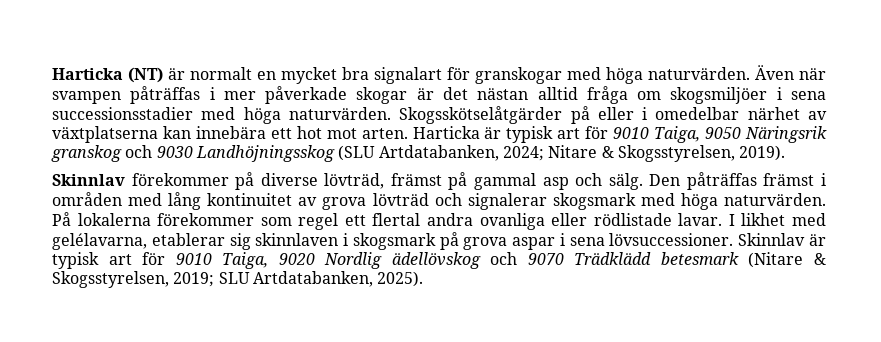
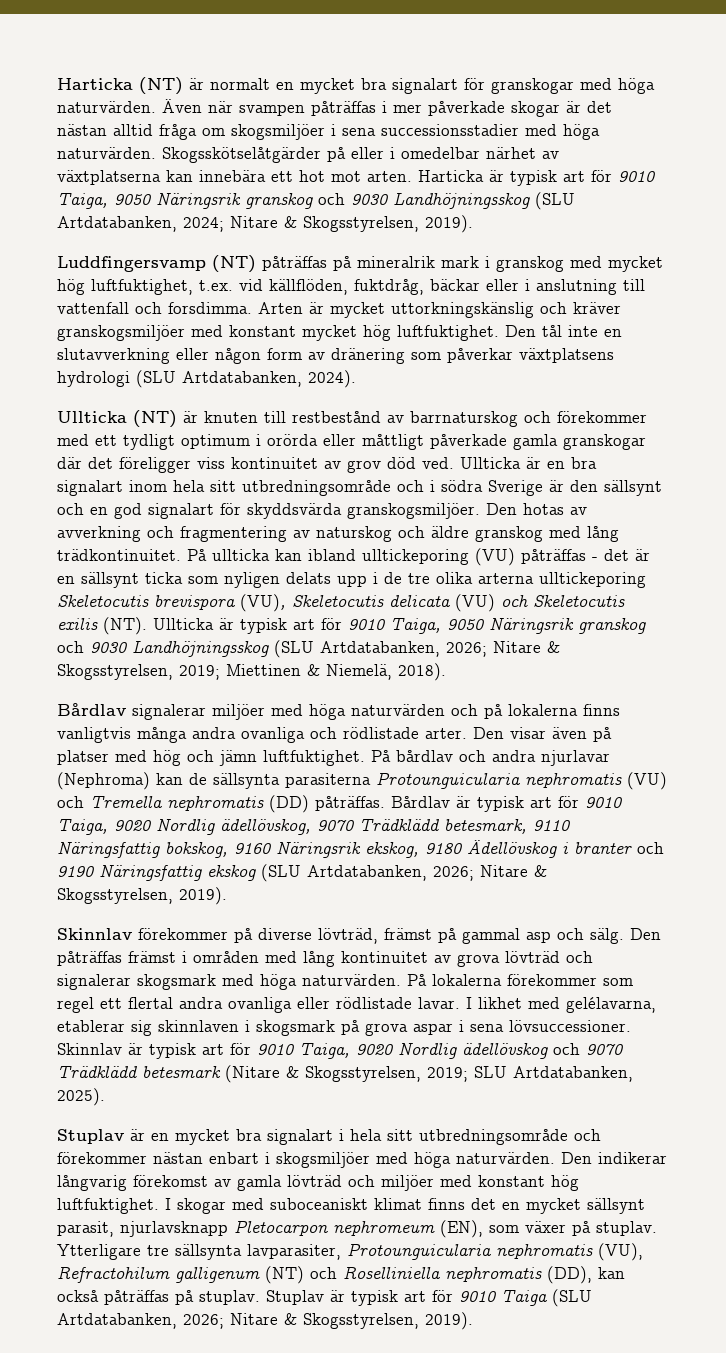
+ Luddfingersvamp (NT) påträffas på mineralrik mark i granskog med mycket hög luftfuktighet, t.ex. vid källflöden, fuktdråg, bäckar eller i anslutning till vattenfall och forsdimma. Arten är mycket uttorkningskänslig och kräver granskogsmiljöer med konstant mycket hög luftfuktighet. Den tål inte en slutavverkning eller någon form av dränering som påverkar växtplatsens hydrologi (SLU Artdatabanken, 2024).
+ Ullticka (NT) är knuten till restbestånd av barrnaturskog och förekommer med ett tydligt optimum i orörda eller måttligt påverkade gamla granskogar där det föreligger viss kontinuitet av grov död ved. Ullticka är en bra signalart inom hela sitt utbredningsområde och i södra Sverige är den sällsynt och en god signalart för skyddsvärda granskogsmiljöer. Den hotas av avverkning och fragmentering av naturskog och äldre granskog med lång trädkontinuitet. På ullticka kan ibland ulltickeporing (VU) påträffas - det är en sällsynt ticka som nyligen delats upp i de tre olika arterna ulltickeporing Skeletocutis brevispora (VU), Skeletocutis delicata (VU) och Skeletocutis exilis (NT). Ullticka är typisk art för 9010 Taiga, 9050 Näringsrik granskog och 9030 Landhöjningsskog (SLU Artdatabanken, 2026; Nitare & Skogsstyrelsen, 2019; Miettinen & Niemelä, 2018).
+ Bårdlav signalerar miljöer med höga naturvärden och på lokalerna finns vanligtvis många andra ovanliga och rödlistade arter. Den visar även på platser med hög och jämn luftfuktighet. På bårdlav och andra njurlavar (Nephroma) kan de sällsynta parasiterna Protounguicularia nephromatis (VU) och Tremella nephromatis (DD) påträffas. Bårdlav är typisk art för 9010 Taiga, 9020 Nordlig ädellövskog, 9070 Trädklädd betesmark, 9110 Näringsfattig bokskog, 9160 Näringsrik ekskog, 9180 Ädellövskog i branter och 9190 Näringsfattig ekskog (SLU Artdatabanken, 2026; Nitare & Skogsstyrelsen, 2019).
+ Stuplav är en mycket bra signalart i hela sitt utbredningsområde och förekommer nästan enbart i skogsmiljöer med höga naturvärden. Den indikerar långvarig förekomst av gamla lövträd och miljöer med konstant hög luftfuktighet. I skogar med suboceaniskt klimat finns det en mycket sällsynt parasit, njurlavsknapp Pletocarpon nephromeum (EN), som växer på stuplav. Ytterligare tre sällsynta lavparasiter, Protounguicularia nephromatis (VU), Refractohilum galligenum (NT) och Roselliniella nephromatis (DD), kan också påträffas på stuplav. Stuplav är typisk art för 9010 Taiga (SLU Artdatabanken, 2026; Nitare & Skogsstyrelsen, 2019).

